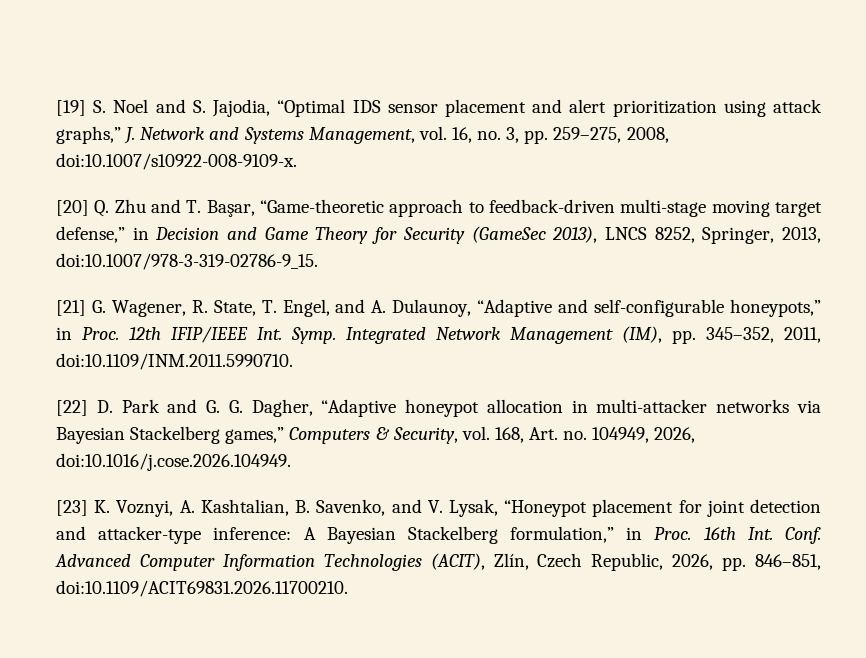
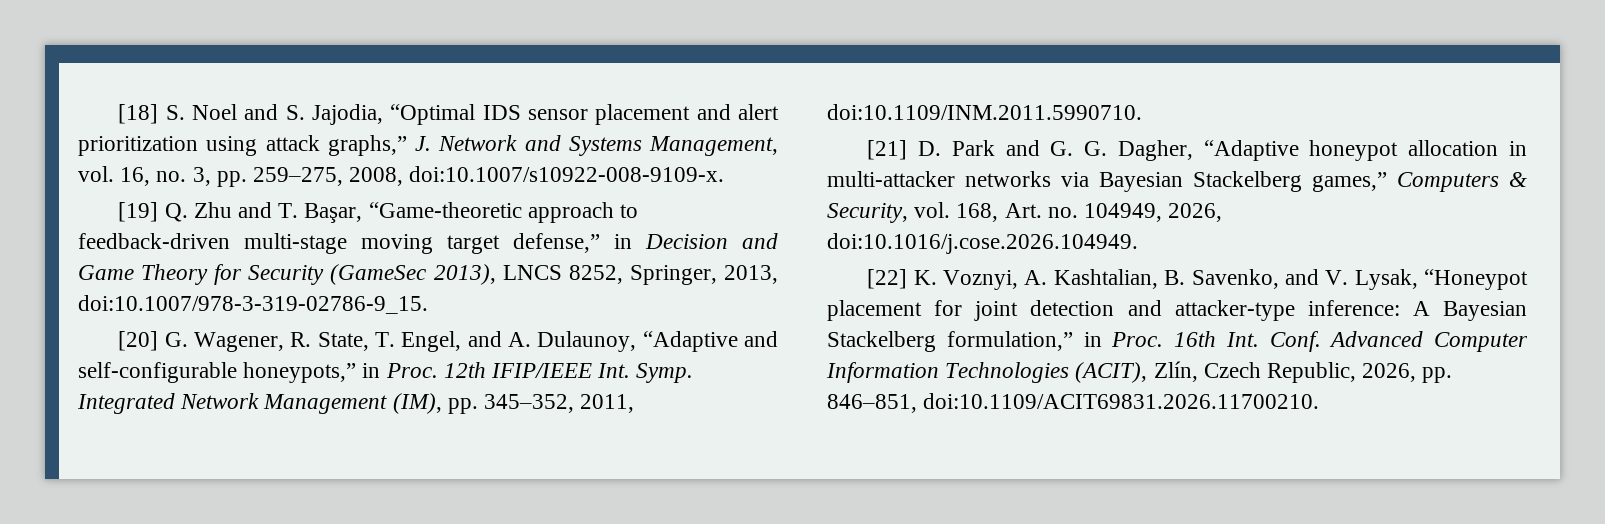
- [19] S. Noel and S. Jajodia, “Optimal IDS sensor placement and alert prioritization using attack graphs,” J. Network and Systems Management, vol. 16, no. 3, pp. 259–275, 2008, doi:10.1007/s10922-008-9109-x.
+ [18] S. Noel and S. Jajodia, “Optimal IDS sensor placement and alert prioritization using attack graphs,” J. Network and Systems Management, vol. 16, no. 3, pp. 259–275, 2008, doi:10.1007/s10922-008-9109-x.
- [20] Q. Zhu and T. Başar, “Game-theoretic approach to feedback-driven multi-stage moving target defense,” in Decision and Game Theory for Security (GameSec 2013), LNCS 8252, Springer, 2013, doi:10.1007/978-3-319-02786-9_15.
+ [19] Q. Zhu and T. Başar, “Game-theoretic approach to feedback-driven multi-stage moving target defense,” in Decision and Game Theory for Security (GameSec 2013), LNCS 8252, Springer, 2013, doi:10.1007/978-3-319-02786-9_15.
- [21] G. Wagener, R. State, T. Engel, and A. Dulaunoy, “Adaptive and self-configurable honeypots,” in Proc.
+ [20] G. Wagener, R. State, T. Engel, and A. Dulaunoy, “Adaptive and self-configurable honeypots,” in Proc.
- [22] D. Park and G. G. Dagher, “Adaptive honeypot allocation in multi-attacker networks via Bayesian Stackelberg games,” Computers & Security, vol. 168, Art. no. 104949, 2026, doi:10.1016/j.cose.2026.104949.
+ [21] D. Park and G. G. Dagher, “Adaptive honeypot allocation in multi-attacker networks via Bayesian Stackelberg games,” Computers & Security, vol. 168, Art. no. 104949, 2026, doi:10.1016/j.cose.2026.104949.
- [23] K. Voznyi, A. Kashtalian, B. Savenko, and V. Lysak, “Honeypot placement for joint detection and attacker-type inference: A Bayesian Stackelberg formulation,” in Proc.
+ [22] K. Voznyi, A. Kashtalian, B. Savenko, and V. Lysak, “Honeypot placement for joint detection and attacker-type inference: A Bayesian Stackelberg formulation,” in Proc.

